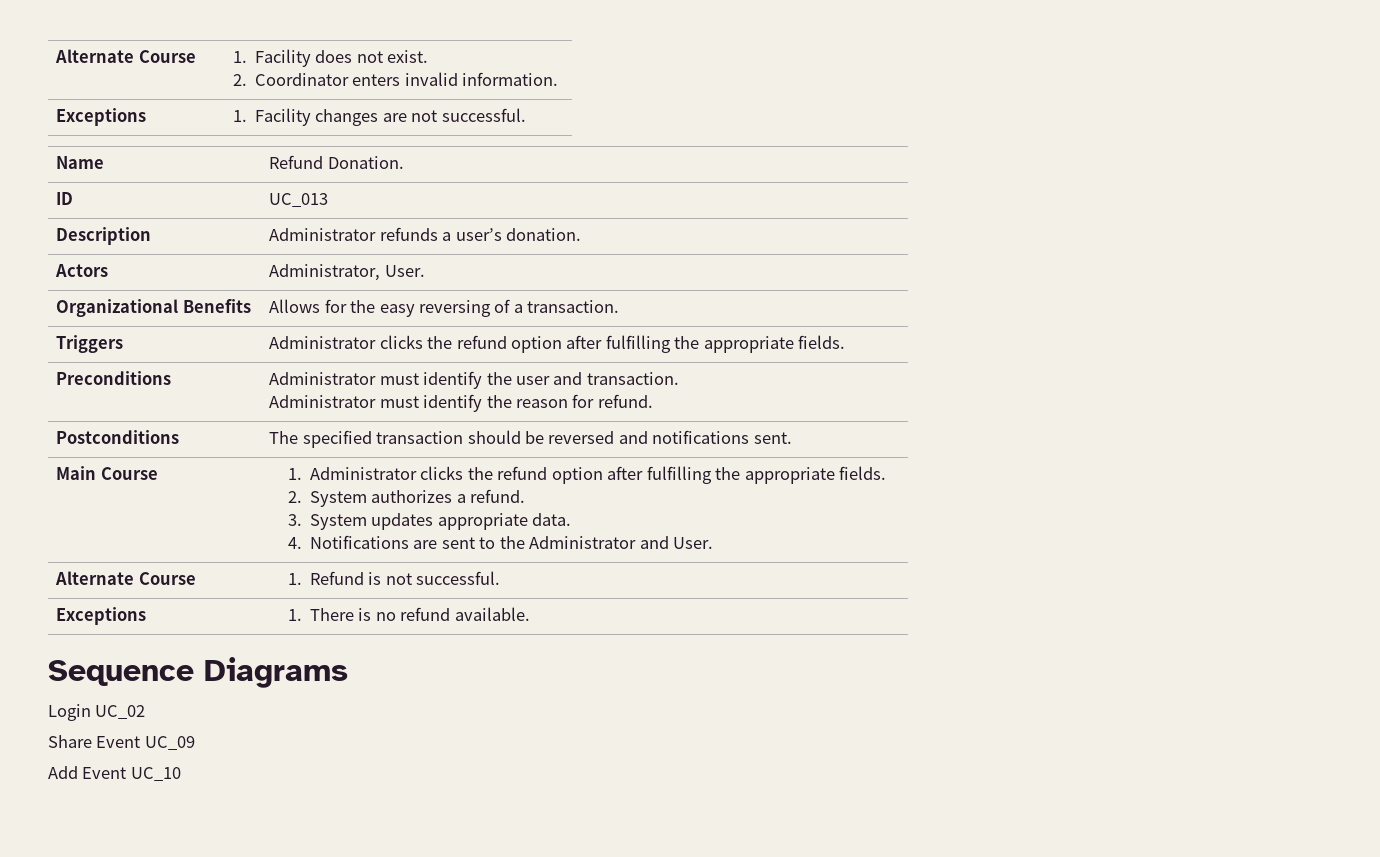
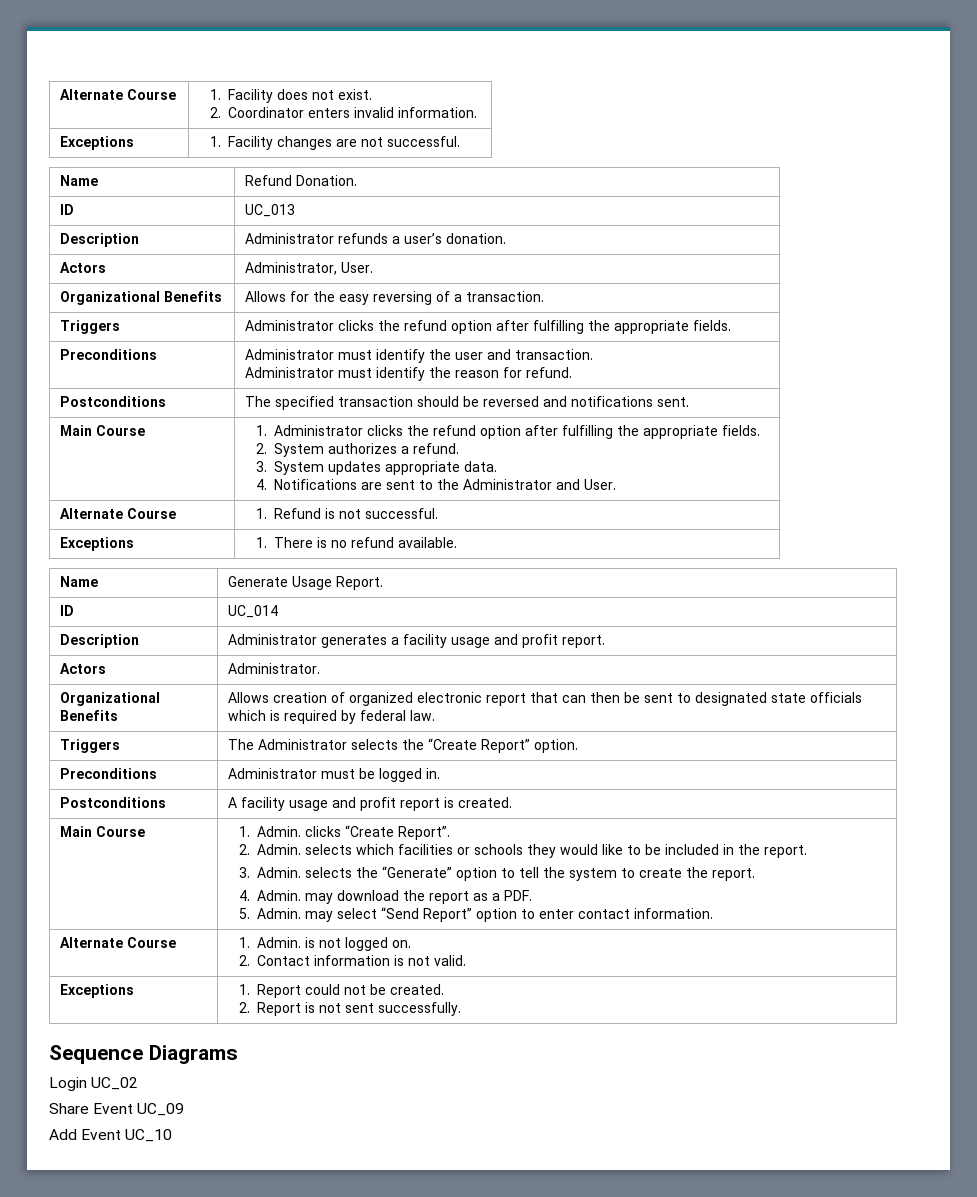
+ Name | Generate Usage Report.
+ ID | UC_014
+ Description | Administrator generates a facility usage and profit report.
+ Actors | Administrator.
+ Organizational Benefits | Allows creation of organized electronic report that can then be sent to designated state officials which is required by federal law.
+ Triggers | The Administrator selects the “Create Report” option.
+ Preconditions | Administrator must be logged in.
+ Postconditions | A facility usage and profit report is created.
+ Main Course | 1. Admin. clicks “Create Report”.
+ 2. Admin. selects which facilities or schools they would like to be included in the report.
+ 3. Admin. selects the “Generate” option to tell the system to create the report.
+ 4. Admin. may download the report as a PDF.
+ 5. Admin. may select “Send Report” option to enter contact information.
+ Alternate Course | 1. Admin. is not logged on.
+ 2. Contact information is not valid.
+ Exceptions | 1. Report could not be created.
+ 2. Report is not sent successfully.

